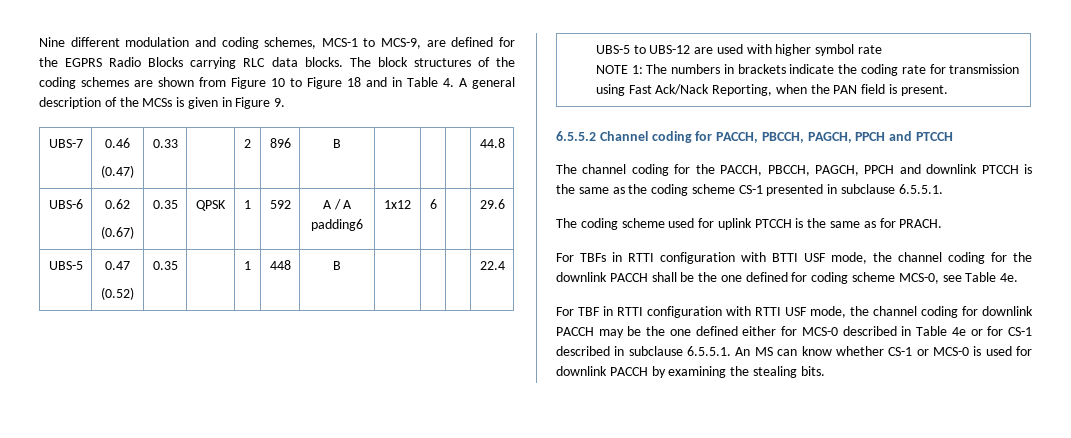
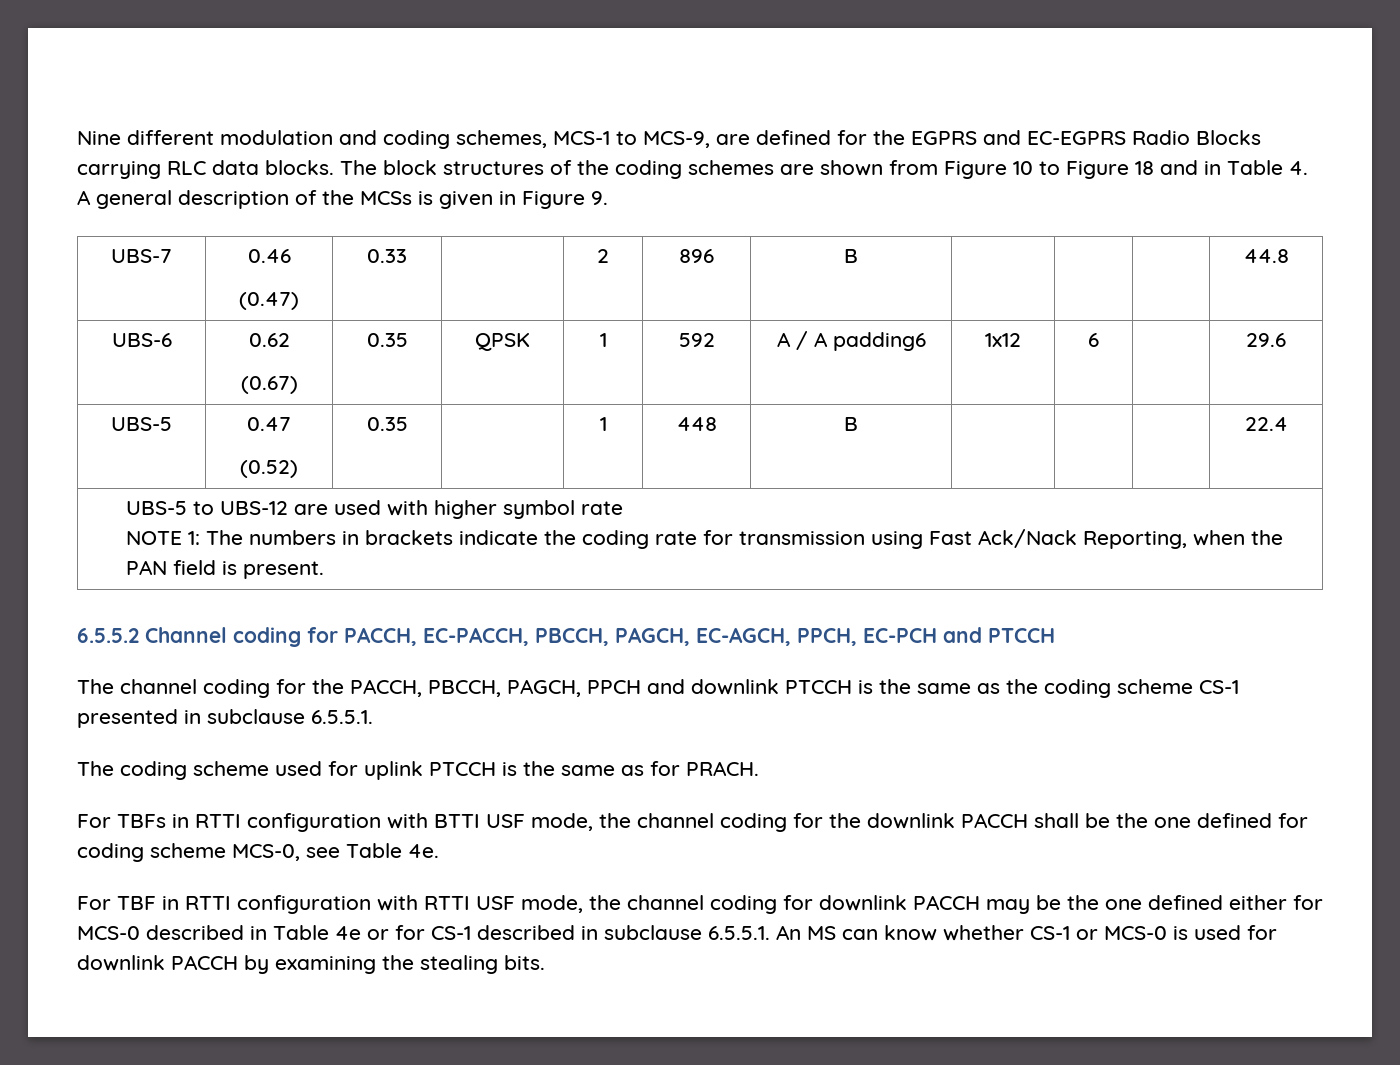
- Nine different modulation and coding schemes, MCS-1 to MCS-9, are defined for the EGPRS Radio Blocks carrying RLC data blocks.
+ Nine different modulation and coding schemes, MCS-1 to MCS-9, are defined for the EGPRS and EC-EGPRS Radio Blocks carrying RLC data blocks.
- 6.5.5.2 Channel coding for PACCH, PBCCH, PAGCH, PPCH and PTCCH
+ 6.5.5.2 Channel coding for PACCH, EC-PACCH, PBCCH, PAGCH, EC-AGCH, PPCH, EC-PCH and PTCCH

